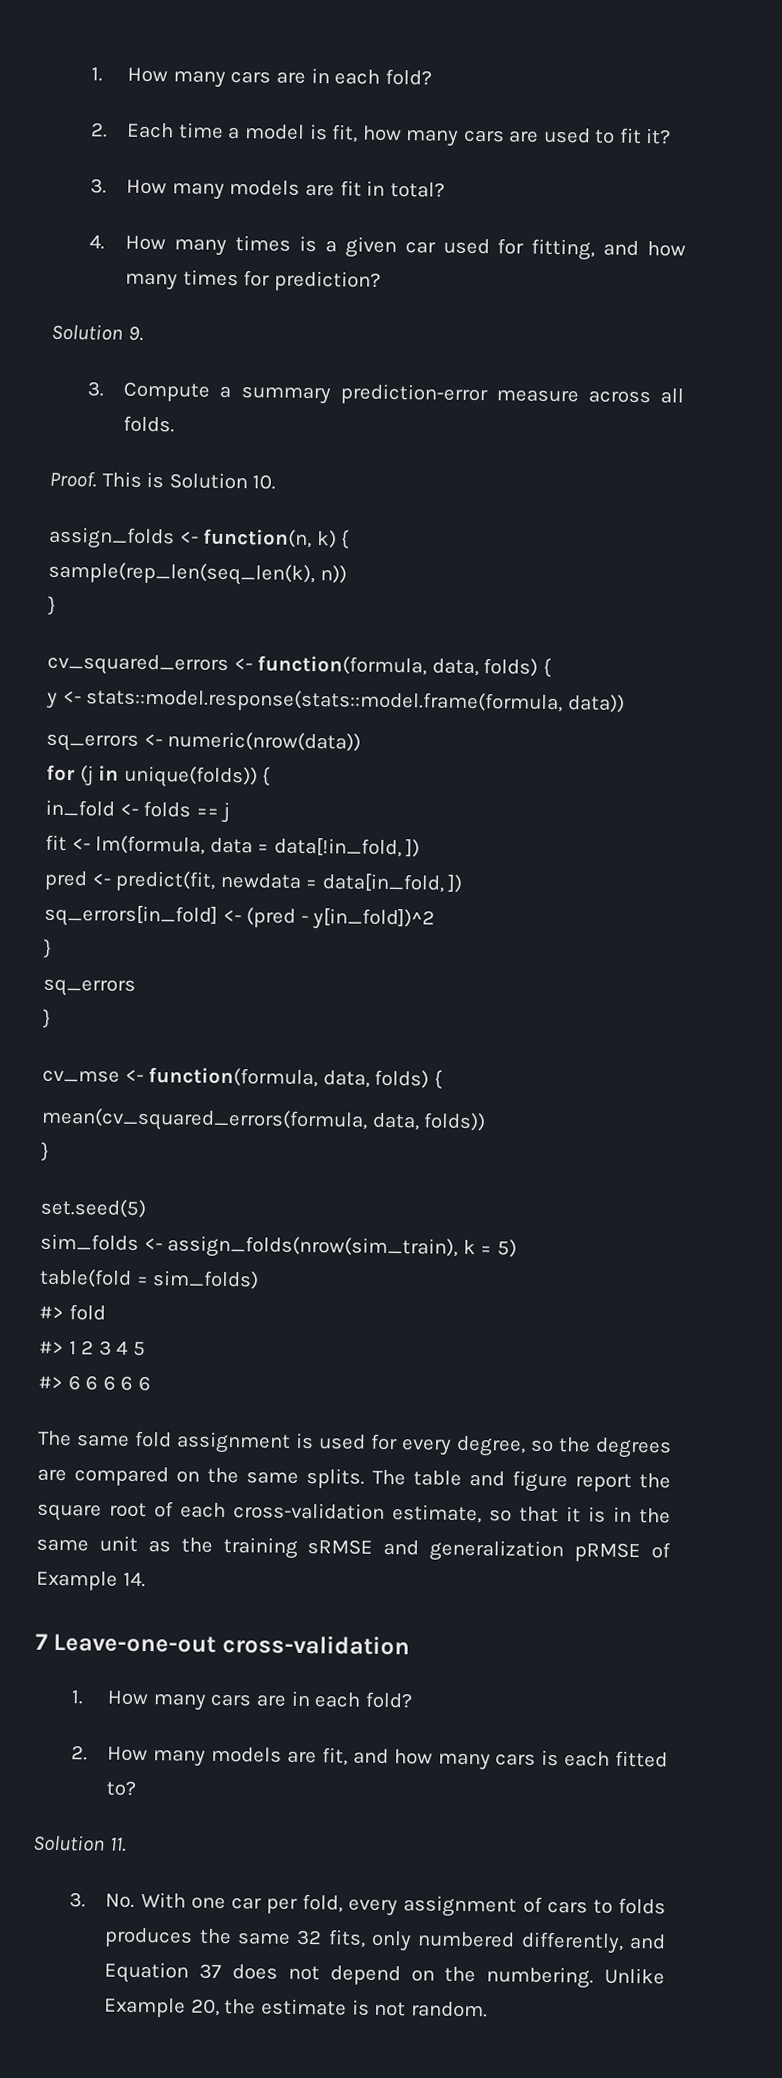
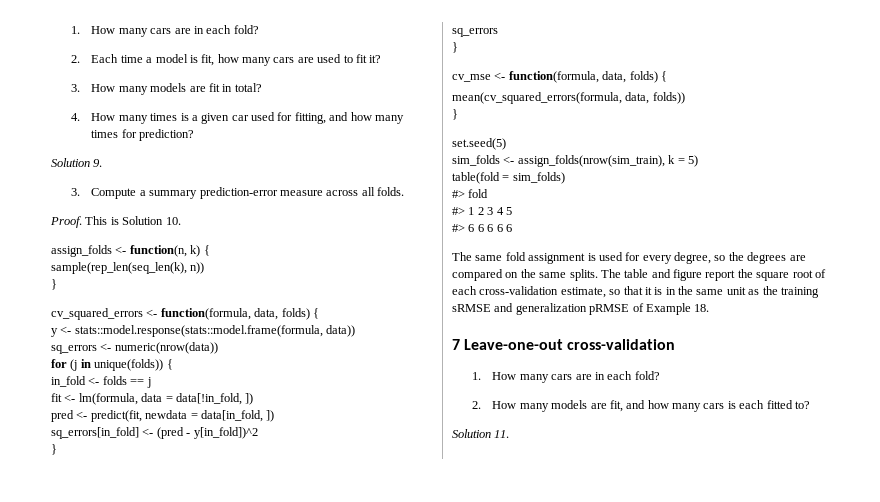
- The table and figure report the square root of each cross-validation estimate, so that it is in the same unit as the training sRMSE and generalization pRMSE of Example 14.
+ The table and figure report the square root of each cross-validation estimate, so that it is in the same unit as the training sRMSE and generalization pRMSE of Example 18.
- 3. No. With one car per fold, every assignment of cars to folds produces the same 32 fits, only numbered differently, and Equation 37 does not depend on the numbering. Unlike Example 20, the estimate is not random.

